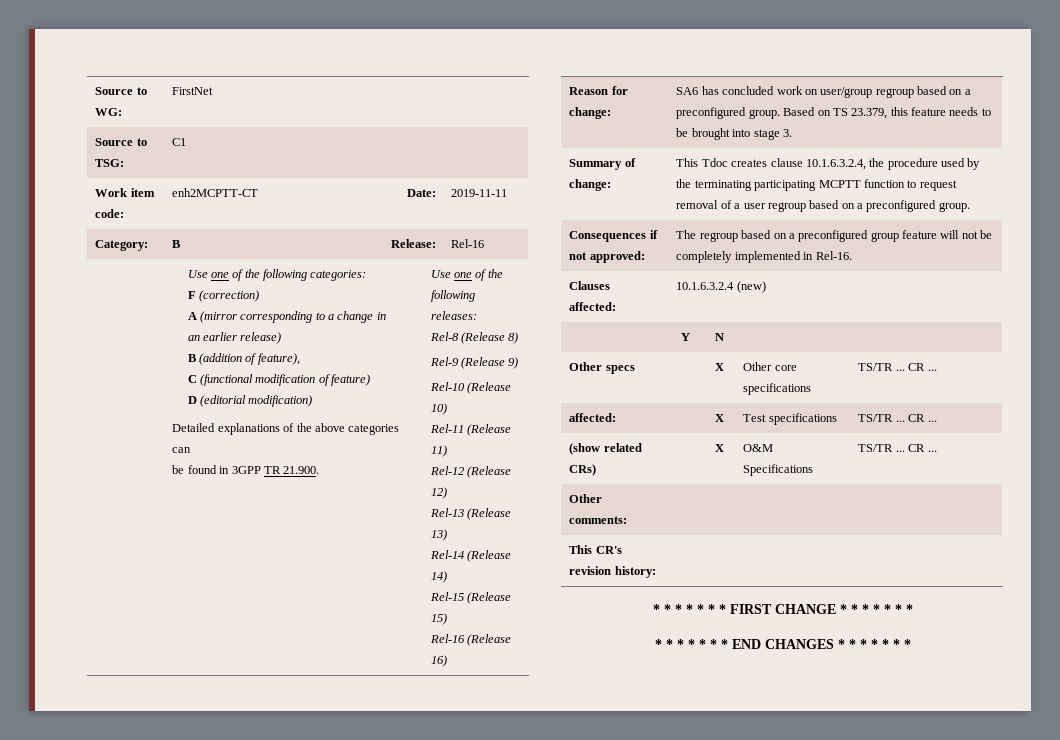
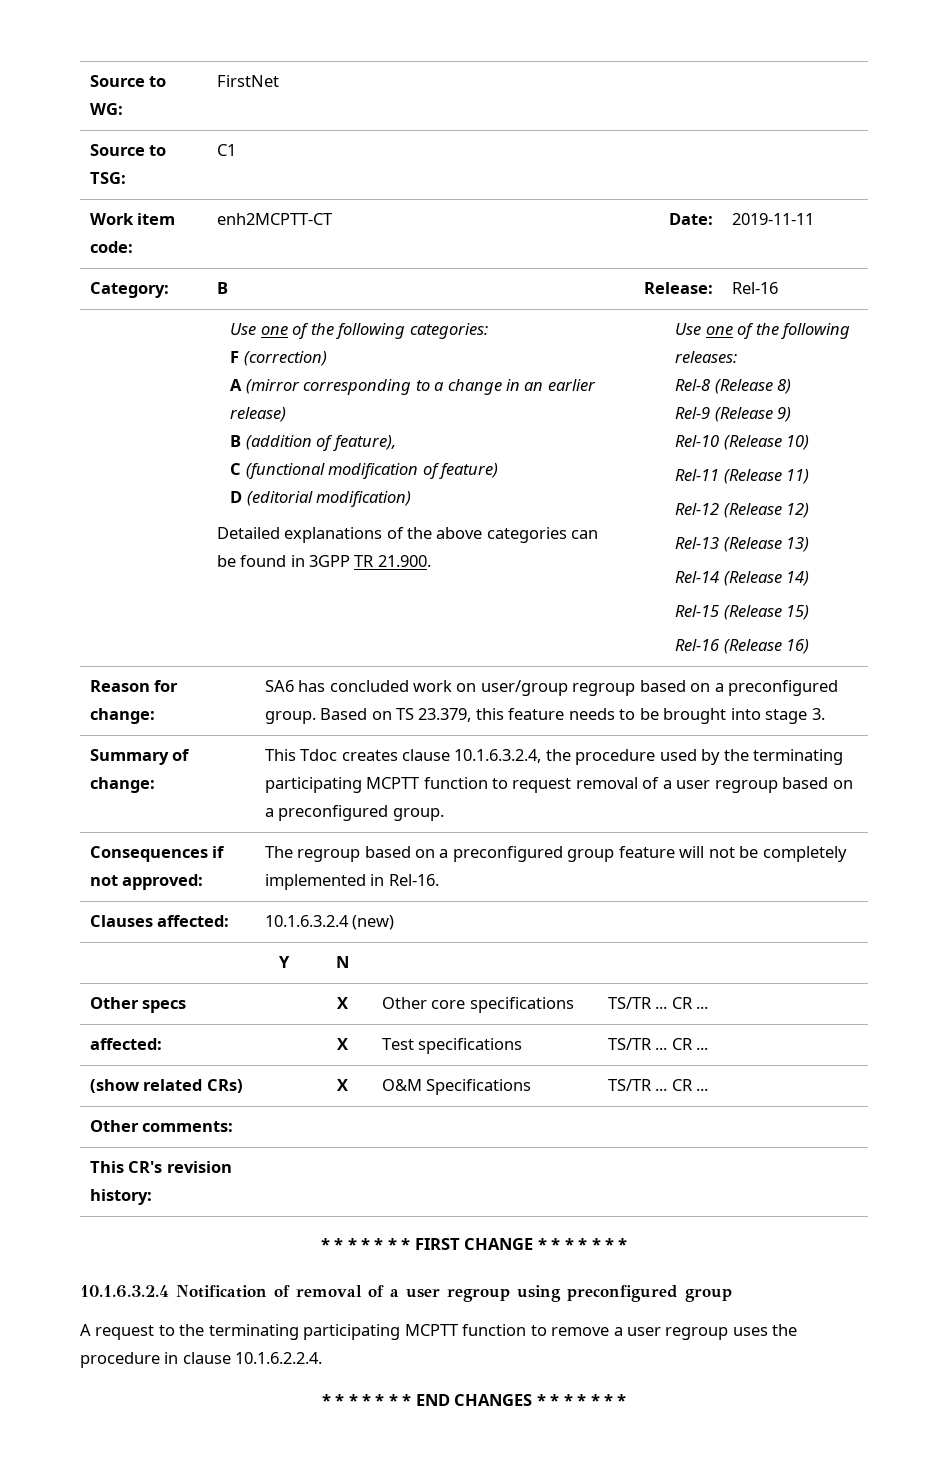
+ 10.1.6.3.2.4 Notification of removal of a user regroup using preconfigured group
+ A request to the terminating participating MCPTT function to remove a user regroup uses the procedure in clause 10.1.6.2.2.4.

